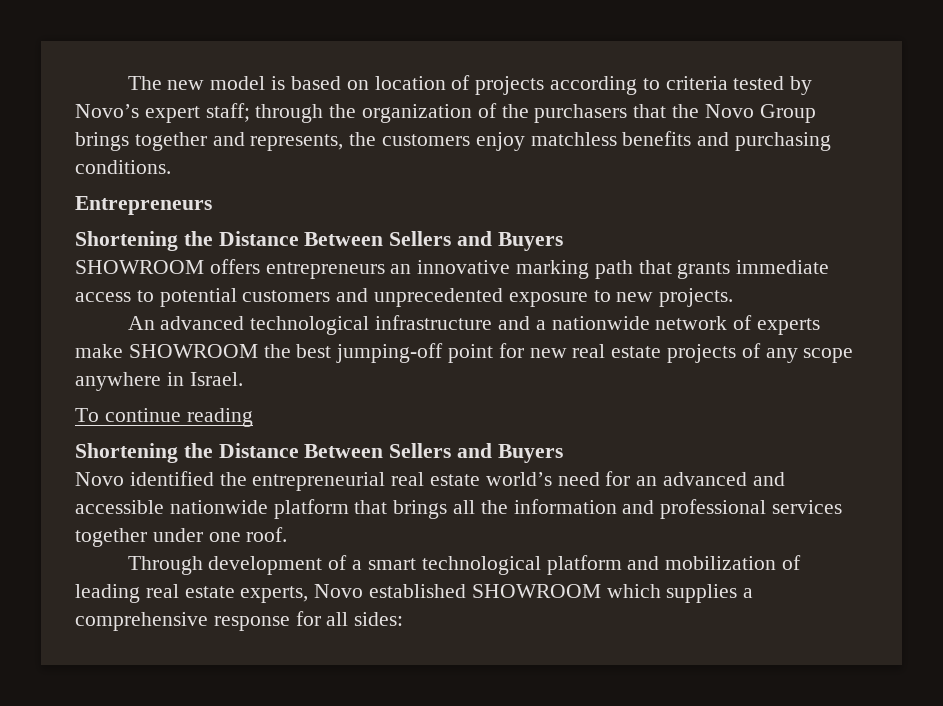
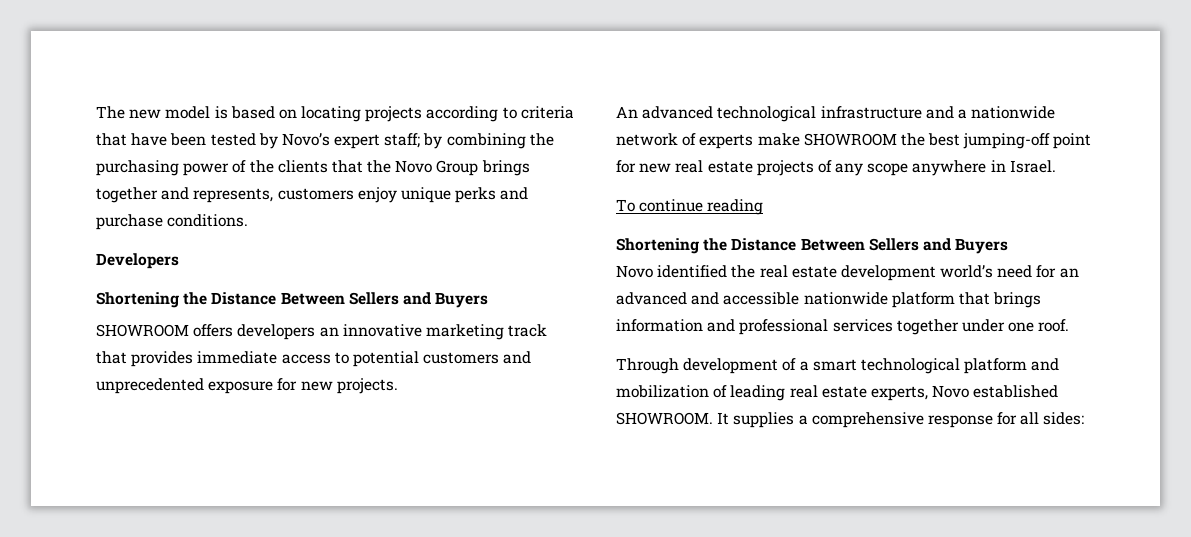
- The new model is based on location of projects according to criteria tested by Novo’s expert staff; through the organization of the purchasers that the Novo Group brings together and represents, the customers enjoy matchless benefits and purchasing conditions.
+ The new model is based on locating projects according to criteria that have been tested by Novo’s expert staff; by combining the purchasing power of the clients that the Novo Group brings together and represents, customers enjoy unique perks and purchase conditions.
- Entrepreneurs
+ Developers
- SHOWROOM offers entrepreneurs an innovative marking path that grants immediate access to potential customers and unprecedented exposure to new projects.
+ SHOWROOM offers developers an innovative marketing track that provides immediate access to potential customers and unprecedented exposure for new projects.
- Novo identified the entrepreneurial real estate world’s need for an advanced and accessible nationwide platform that brings all the information and professional services together under one roof.
+ Novo identified the real estate development world’s need for an advanced and accessible nationwide platform that brings information and professional services together under one roof.
- Through development of a smart technological platform and mobilization of leading real estate experts, Novo established SHOWROOM which supplies a comprehensive response for all sides:
+ Through development of a smart technological platform and mobilization of leading real estate experts, Novo established SHOWROOM. It supplies a comprehensive response for all sides:

